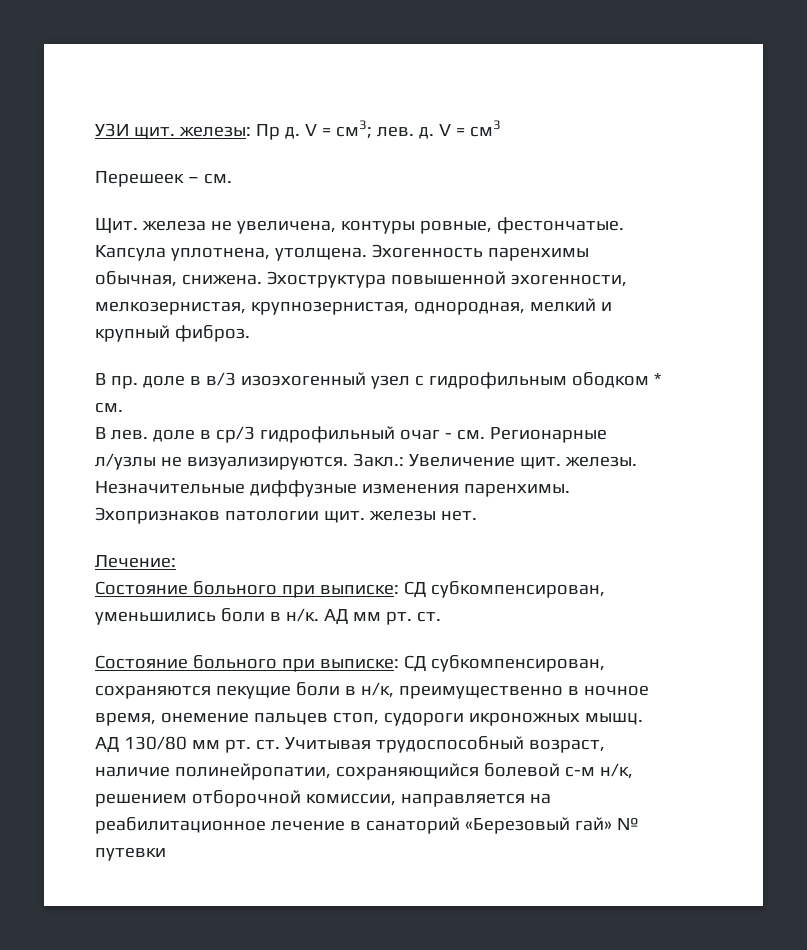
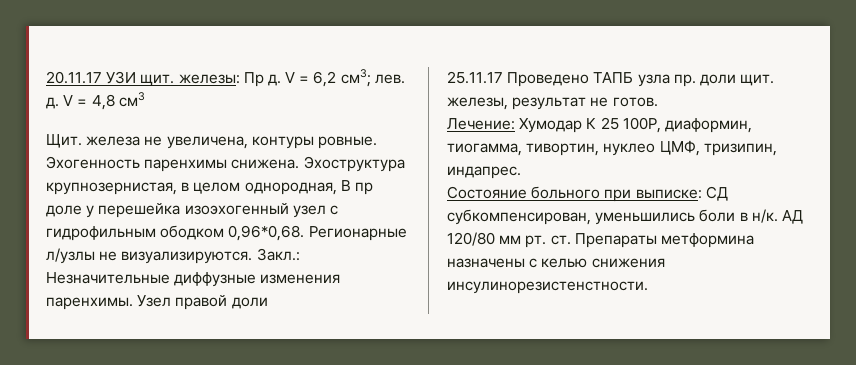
- УЗИ щит. железы: Пр д.
+ 20.11.17 УЗИ щит. железы: Пр д.
- V = см3; лев. д.
+ V = 6,2 см3; лев. д.
- V = см3
+ V = 4,8 см3
- Перешеек – см.
- Щит. железа не увеличена, контуры ровные, фестончатые. Капсула уплотнена, утолщена.
+ Щит. железа не увеличена, контуры ровные.
- Эхогенность паренхимы обычная, снижена.
+ Эхогенность паренхимы снижена.
- Эхоструктура повышенной эхогенности, мелкозернистая, крупнозернистая, однородная, мелкий и крупный фиброз.
- В пр. доле в в/3 изоэхогенный узел с гидрофильным ободком * см.
- В лев. доле в ср/3 гидрофильный очаг - см. Регионарные л/узлы не визуализируются.
+ Эхоструктура крупнозернистая, в целом однородная, В пр доле у перешейка изоэхогенный узел с гидрофильным ободком 0,96*0,68. Регионарные л/узлы не визуализируются.
- Закл.: Увеличение щит. железы. Незначительные диффузные изменения паренхимы.
+ Закл.: Незначительные диффузные изменения паренхимы.
- Эхопризнаков патологии щит. железы нет.
- Лечение:
+ Узел правой доли
+ 25.11.17 Проведено ТАПБ узла пр. доли щит. железы, результат не готов.
+ Лечение: Хумодар К 25 100Р, диаформин, тиогамма, тивортин, нуклео ЦМФ, тризипин, индапрес.
- АД мм рт. ст.
- Состояние больного при выписке: СД субкомпенсирован, сохраняются пекущие боли в н/к, преимущественно в ночное время, онемение пальцев стоп, судороги икроножных мышц. АД 130/80 мм рт. ст. Учитывая трудоспособный возраст, наличие полинейропатии, сохраняющийся болевой с-м н/к, решением отборочной комиссии, направляется на реабилитационное лечение в санаторий «Березовый гай» № путевки
+ АД 120/80 мм рт. ст. Препараты метформина назначены с келью снижения инсулинорезистенстности.

